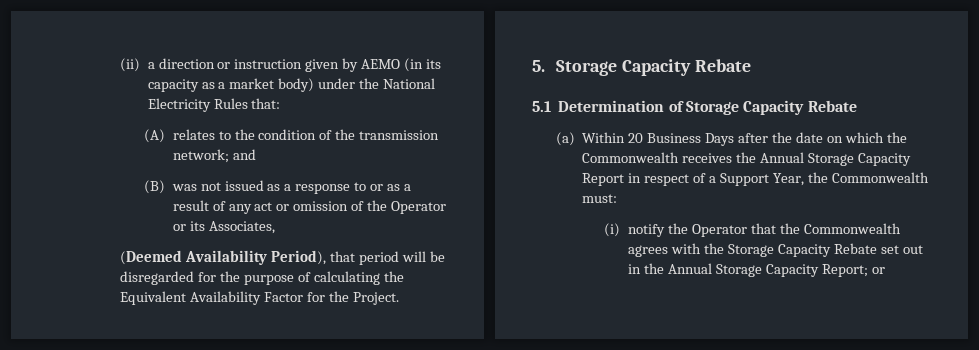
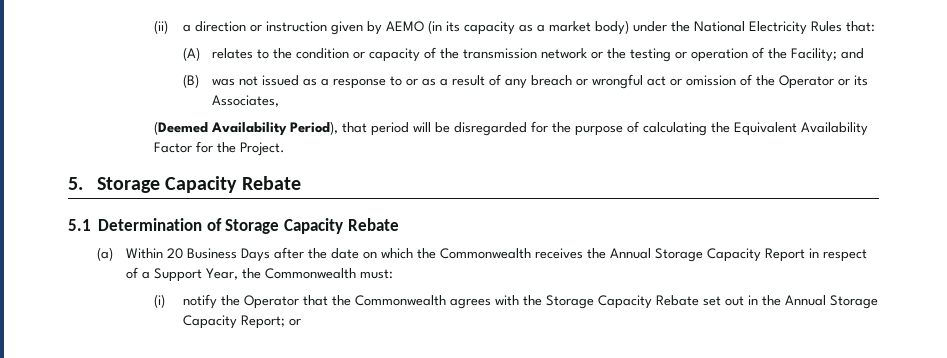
- (A) relates to the condition of the transmission network; and
+ (A) relates to the condition or capacity of the transmission network or the testing or operation of the Facility; and
- (B) was not issued as a response to or as a result of any act or omission of the Operator or its Associates,
+ (B) was not issued as a response to or as a result of any breach or wrongful act or omission of the Operator or its Associates,

